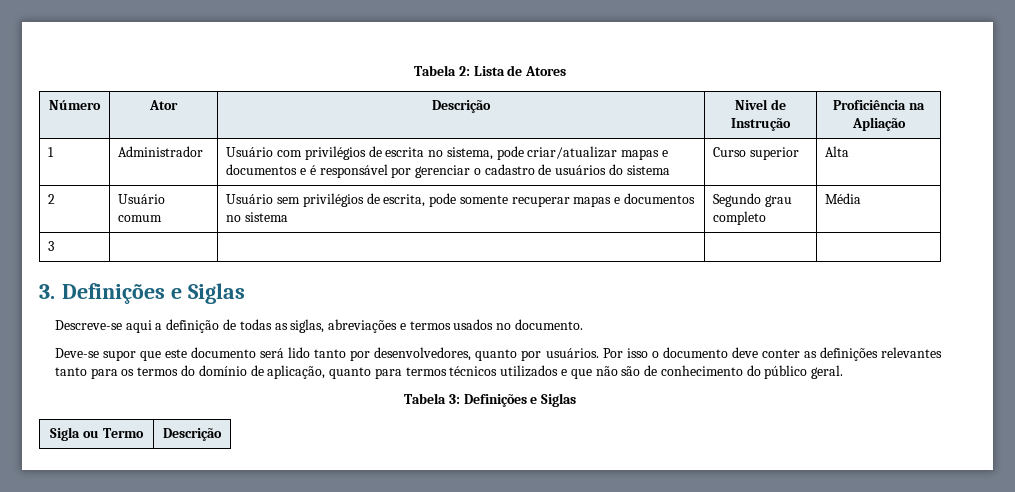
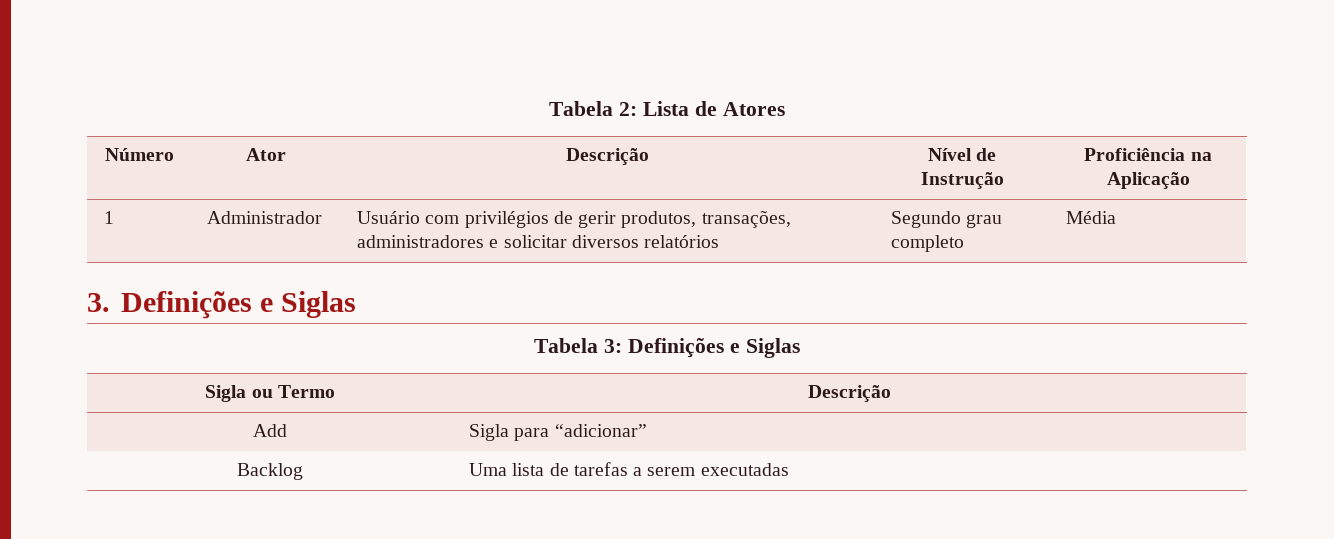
- Número | Ator | Descrição | Nivel de Instrução | Proficiência na Apliação
+ Número | Ator | Descrição | Nível de Instrução | Proficiência na Aplicação
- 1 | Administrador | Usuário com privilégios de escrita no sistema, pode criar/atualizar mapas e documentos e é responsável por gerenciar o cadastro de usuários do sistema | Curso superior | Alta
- 2 | Usuário comum | Usuário sem privilégios de escrita, pode somente recuperar mapas e documentos no sistema | Segundo grau completo | Média
+ 1 | Administrador | Usuário com privilégios de gerir produtos, transações, administradores e solicitar diversos relatórios | Segundo grau completo | Média
- 3 | | | |
- Descreve-se aqui a definição de todas as siglas, abreviações e termos usados no documento.
- Deve-se supor que este documento será lido tanto por desenvolvedores, quanto por usuários. Por isso o documento deve conter as definições relevantes tanto para os termos do domínio de aplicação, quanto para termos técnicos utilizados e que não são de conhecimento do público geral.
+ Add | Sigla para “adicionar”
+ Backlog | Uma lista de tarefas a serem executadas

